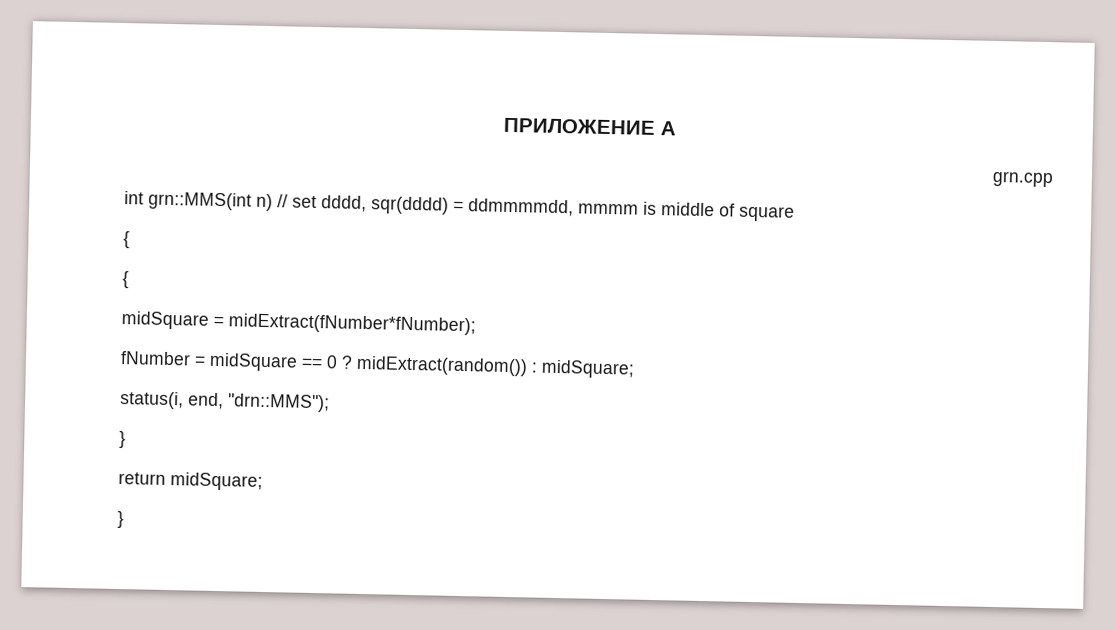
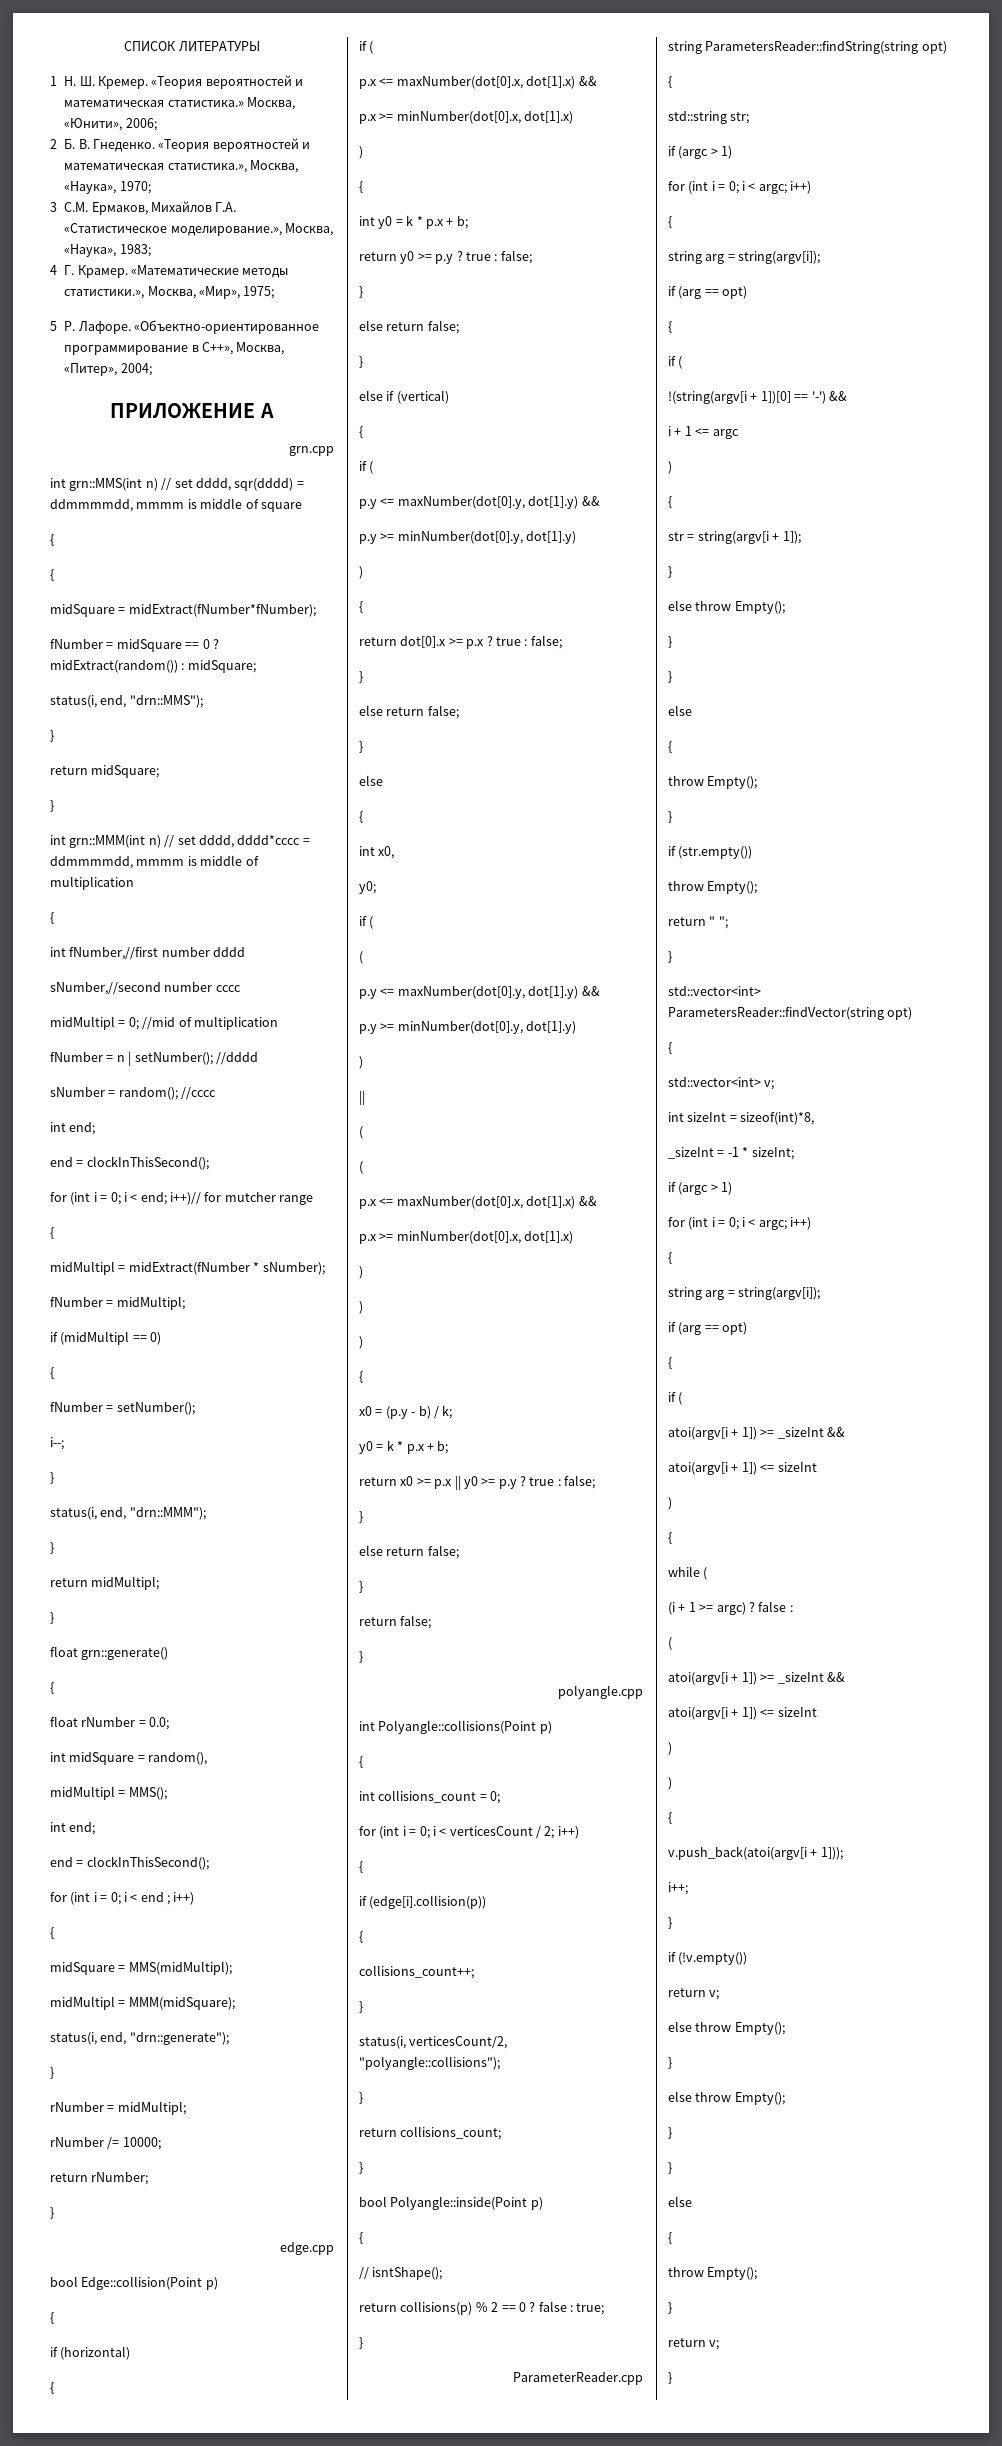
+ СПИСОК ЛИТЕРАТУРЫ
+ 1 Н. Ш. Кремер. «Теория вероятностей и математическая статистика.» Москва, «Юнити», 2006;
+ 2 Б. В. Гнеденко. «Теория вероятностей и математическая статистика.», Москва, «Наука», 1970;
+ 3 С.М. Ермаков, Михайлов Г.А. «Статистическое моделирование.», Москва, «Наука», 1983;
+ 4 Г. Крамер. «Математические методы статистики.», Москва, «Мир», 1975;
+ 5 Р. Лафоре. «Объектно-ориентированное программирование в С++», Москва, «Питер», 2004;
+ int grn::MMM(int n) // set dddd, dddd*cccc = ddmmmmdd, mmmm is middle of multiplication
+ {
+ int fNumber,//first number dddd
+ sNumber,//second number cccc
+ midMultipl = 0; //mid of multiplication
+ fNumber = n | setNumber(); //dddd
+ sNumber = random(); //cccc
+ int end;
+ end = clockInThisSecond();
+ for (int i = 0; i < end; i++)// for mutcher range
+ {
+ midMultipl = midExtract(fNumber * sNumber);
+ fNumber = midMultipl;
+ if (midMultipl == 0)
+ {
+ fNumber = setNumber();
+ i--;
+ }
+ status(i, end, "drn::MMM");
+ }
+ return midMultipl;
+ }
+ float grn::generate()
+ {
+ float rNumber = 0.0;
+ int midSquare = random(),
+ midMultipl = MMS();
+ int end;
+ end = clockInThisSecond();
+ for (int i = 0; i < end ; i++)
+ {
+ midSquare = MMS(midMultipl);
+ midMultipl = MMM(midSquare);
+ status(i, end, "drn::generate");
+ }
+ rNumber = midMultipl;
+ rNumber /= 10000;
+ return rNumber;
+ }
+ edge.cpp
+ bool Edge::collision(Point p)
+ {
+ if (horizontal)
+ {
+ if (
+ p.x <= maxNumber(dot[0].x, dot[1].x) &&
+ p.x >= minNumber(dot[0].x, dot[1].x)
+ )
+ {
+ int y0 = k * p.x + b;
+ return y0 >= p.y ? true : false;
+ }
+ else return false;
+ }
+ else if (vertical)
+ {
+ if (
+ p.y <= maxNumber(dot[0].y, dot[1].y) &&
+ p.y >= minNumber(dot[0].y, dot[1].y)
+ )
+ {
+ return dot[0].x >= p.x ? true : false;
+ }
+ else return false;
+ }
+ else
+ {
+ int x0,
+ y0;
+ if (
+ (
+ p.y <= maxNumber(dot[0].y, dot[1].y) &&
+ p.y >= minNumber(dot[0].y, dot[1].y)
+ )
+ ||
+ (
+ (
+ p.x <= maxNumber(dot[0].x, dot[1].x) &&
+ p.x >= minNumber(dot[0].x, dot[1].x)
+ )
+ )
+ )
+ {
+ x0 = (p.y - b) / k;
+ y0 = k * p.x + b;
+ return x0 >= p.x || y0 >= p.y ? true : false;
+ }
+ else return false;
+ }
+ return false;
+ }
+ polyangle.cpp
+ int Polyangle::collisions(Point p)
+ {
+ int collisions_count = 0;
+ for (int i = 0; i < verticesCount / 2; i++)
+ {
+ if (edge[i].collision(p))
+ {
+ collisions_count++;
+ }
+ status(i, verticesCount/2, "polyangle::collisions");
+ }
+ return collisions_count;
+ }
+ bool Polyangle::inside(Point p)
+ {
+ // isntShape();
+ return collisions(p) % 2 == 0 ? false : true;
+ }
+ ParameterReader.cpp
+ string ParametersReader::findString(string opt)
+ {
+ std::string str;
+ if (argc > 1)
+ for (int i = 0; i < argc; i++)
+ {
+ string arg = string(argv[i]);
+ if (arg == opt)
+ {
+ if (
+ !(string(argv[i + 1])[0] == '-') &&
+ i + 1 <= argc
+ )
+ {
+ str = string(argv[i + 1]);
+ }
+ else throw Empty();
+ }
+ }
+ else
+ {
+ throw Empty();
+ }
+ if (str.empty())
+ throw Empty();
+ return " ";
+ }
+ std::vector<int> ParametersReader::findVector(string opt)
+ {
+ std::vector<int> v;
+ int sizeInt = sizeof(int)*8,
+ _sizeInt = -1 * sizeInt;
+ if (argc > 1)
+ for (int i = 0; i < argc; i++)
+ {
+ string arg = string(argv[i]);
+ if (arg == opt)
+ {
+ if (
+ atoi(argv[i + 1]) >= _sizeInt &&
+ atoi(argv[i + 1]) <= sizeInt
+ )
+ {
+ while (
+ (i + 1 >= argc) ? false :
+ (
+ atoi(argv[i + 1]) >= _sizeInt &&
+ atoi(argv[i + 1]) <= sizeInt
+ )
+ )
+ {
+ v.push_back(atoi(argv[i + 1]));
+ i++;
+ }
+ if (!v.empty())
+ return v;
+ else throw Empty();
+ }
+ else throw Empty();
+ }
+ }
+ else
+ {
+ throw Empty();
+ }
+ return v;
+ }

